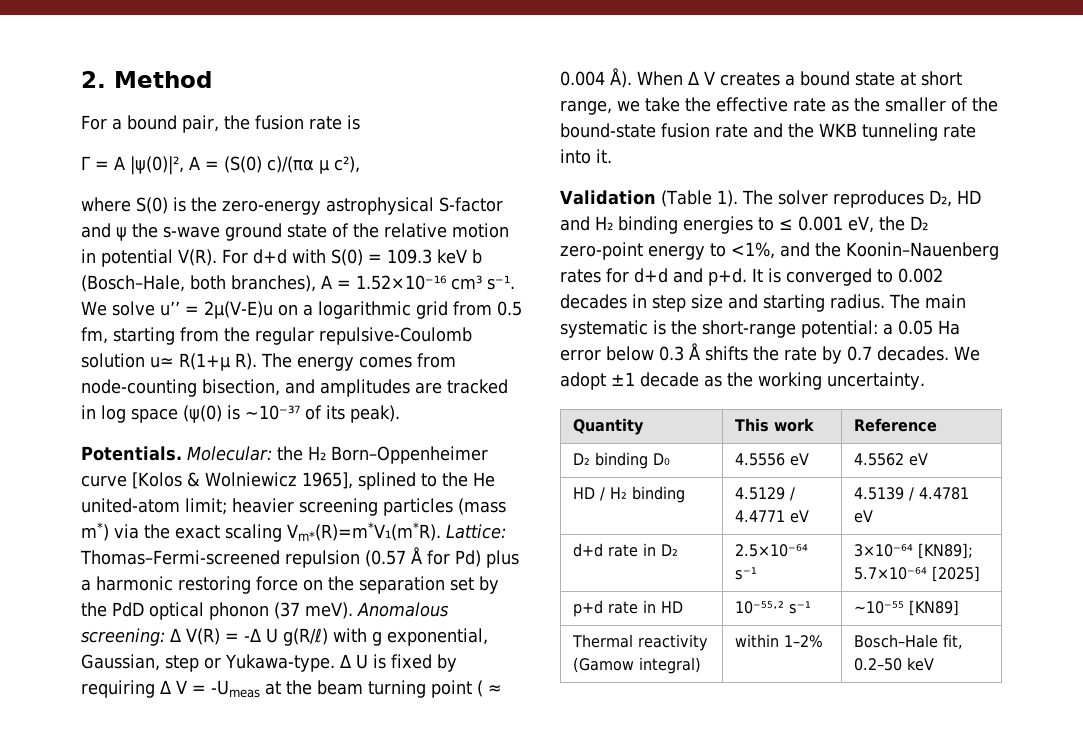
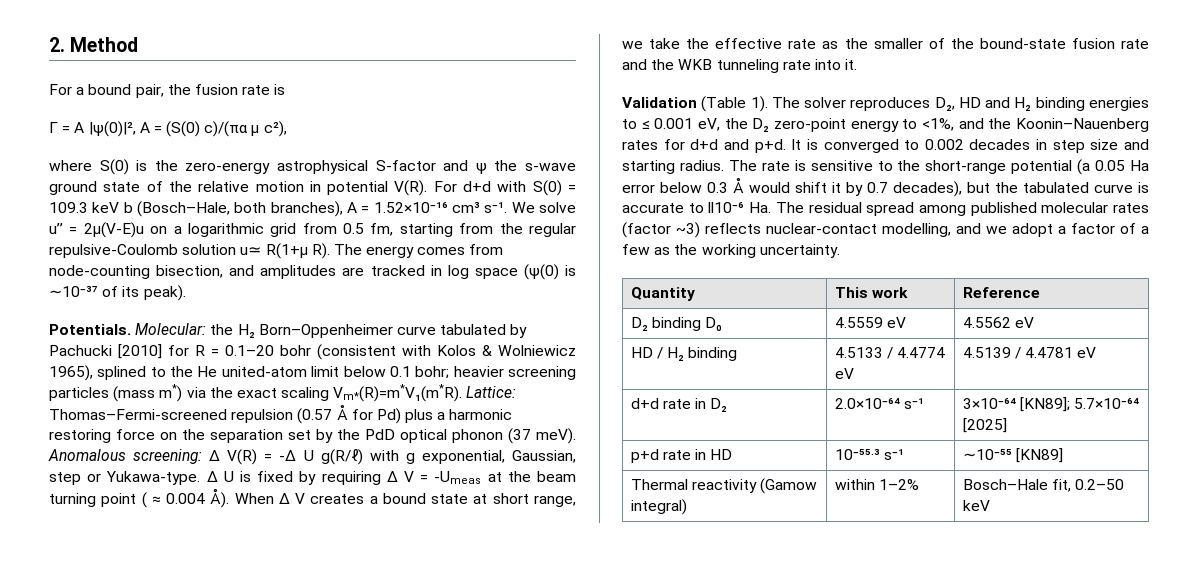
- Molecular: the H₂ Born–Oppenheimer curve [Kolos & Wolniewicz 1965], splined to the He united-atom limit; heavier screening particles (mass m*) via the exact scaling Vm*(R)=m*V₁(m*R).
+ Molecular: the H₂ Born–Oppenheimer curve tabulated by Pachucki [2010] for R = 0.1–20 bohr (consistent with Kolos & Wolniewicz 1965), splined to the He united-atom limit below 0.1 bohr; heavier screening particles (mass m*) via the exact scaling Vm*(R)=m*V₁(m*R).
- The main systematic is the short-range potential: a 0.05 Ha error below 0.3 Å shifts the rate by 0.7 decades. We adopt ±1 decade as the working uncertainty.
+ The rate is sensitive to the short-range potential (a 0.05 Ha error below 0.3 Å would shift it by 0.7 decades), but the tabulated curve is accurate to ll10⁻⁶ Ha. The residual spread among published molecular rates (factor ~3) reflects nuclear-contact modelling, and we adopt a factor of a few as the working uncertainty.
- D₂ binding D₀ | 4.5556 eV | 4.5562 eV
+ D₂ binding D₀ | 4.5559 eV | 4.5562 eV
- HD / H₂ binding | 4.5129 / 4.4771 eV | 4.5139 / 4.4781 eV
+ HD / H₂ binding | 4.5133 / 4.4774 eV | 4.5139 / 4.4781 eV
- d+d rate in D₂ | 2.5×10⁻⁶⁴ s⁻¹ | 3×10⁻⁶⁴ [KN89]; 5.7×10⁻⁶⁴ [2025]
+ d+d rate in D₂ | 2.0×10⁻⁶⁴ s⁻¹ | 3×10⁻⁶⁴ [KN89]; 5.7×10⁻⁶⁴ [2025]
- p+d rate in HD | 10⁻⁵⁵·² s⁻¹ | ∼10⁻⁵⁵ [KN89]
+ p+d rate in HD | 10⁻⁵⁵·³ s⁻¹ | ∼10⁻⁵⁵ [KN89]

